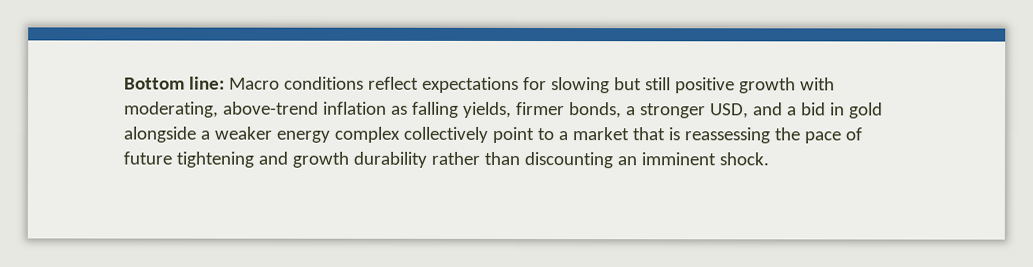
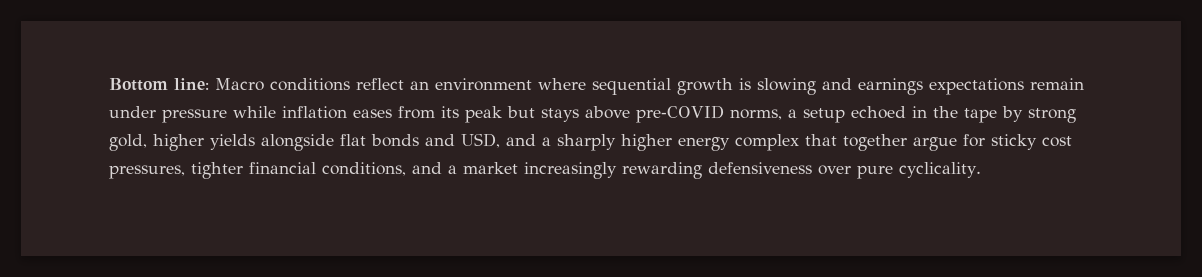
- Bottom line: Macro conditions reflect expectations for slowing but still positive growth with moderating, above-trend inflation as falling yields, firmer bonds, a stronger USD, and a bid in gold alongside a weaker energy complex collectively point to a market that is reassessing the pace of future tightening and growth durability rather than discounting an imminent shock.
+ Bottom line: Macro conditions reflect an environment where sequential growth is slowing and earnings expectations remain under pressure while inflation eases from its peak but stays above pre‑COVID norms, a setup echoed in the tape by strong gold, higher yields alongside flat bonds and USD, and a sharply higher energy complex that together argue for sticky cost pressures, tighter financial conditions, and a market increasingly rewarding defensiveness over pure cyclicality.

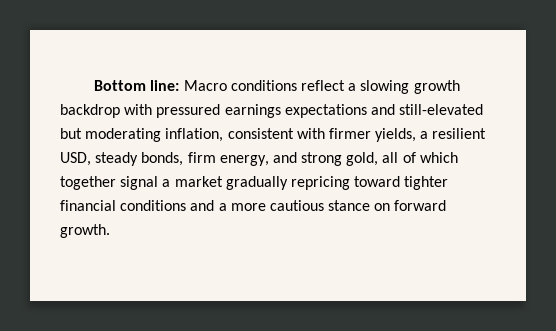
- Bottom line: Macro conditions reflect an environment where sequential growth is slowing and earnings expectations remain under pressure while inflation eases from its peak but stays above pre‑COVID norms, a setup echoed in the tape by strong gold, higher yields alongside flat bonds and USD, and a sharply higher energy complex that together argue for sticky cost pressures, tighter financial conditions, and a market increasingly rewarding defensiveness over pure cyclicality.
+ Bottom line: Macro conditions reflect a slowing growth backdrop with pressured earnings expectations and still-elevated but moderating inflation, consistent with firmer yields, a resilient USD, steady bonds, firm energy, and strong gold, all of which together signal a market gradually repricing toward tighter financial conditions and a more cautious stance on forward growth.

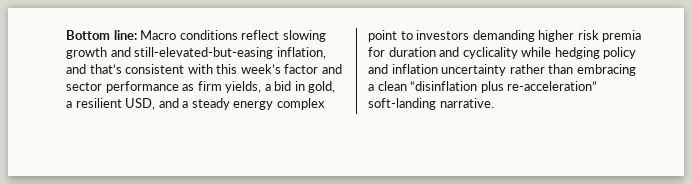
- Bottom line: Macro conditions reflect a slowing growth backdrop with pressured earnings expectations and still-elevated but moderating inflation, consistent with firmer yields, a resilient USD, steady bonds, firm energy, and strong gold, all of which together signal a market gradually repricing toward tighter financial conditions and a more cautious stance on forward growth.
+ Bottom line: Macro conditions reflect slowing growth and still-elevated-but-easing inflation, and that’s consistent with this week’s factor and sector performance as firm yields, a bid in gold, a resilient USD, and a steady energy complex point to investors demanding higher risk premia for duration and cyclicality while hedging policy and inflation uncertainty rather than embracing a clean “disinflation plus re-acceleration” soft-landing narrative.

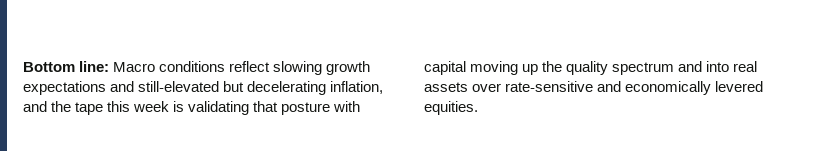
- Bottom line: Macro conditions reflect slowing growth and still-elevated-but-easing inflation, and that’s consistent with this week’s factor and sector performance as firm yields, a bid in gold, a resilient USD, and a steady energy complex point to investors demanding higher risk premia for duration and cyclicality while hedging policy and inflation uncertainty rather than embracing a clean “disinflation plus re-acceleration” soft-landing narrative.
+ Bottom line: Macro conditions reflect slowing growth expectations and still-elevated but decelerating inflation, and the tape this week is validating that posture with capital moving up the quality spectrum and into real assets over rate-sensitive and economically levered equities.

